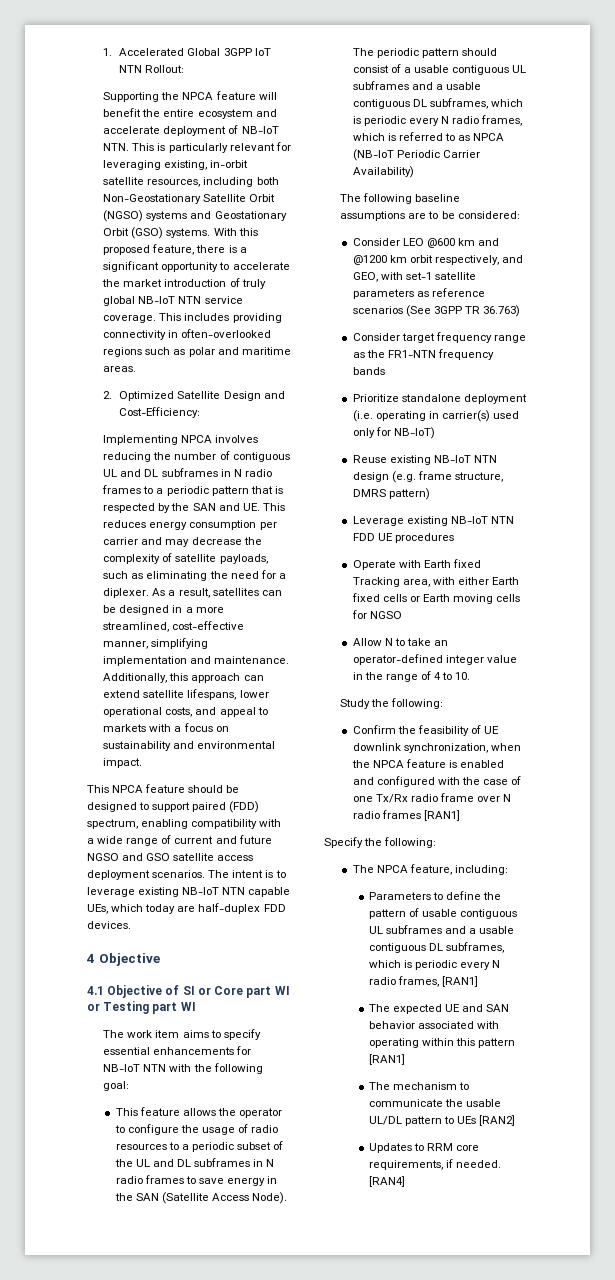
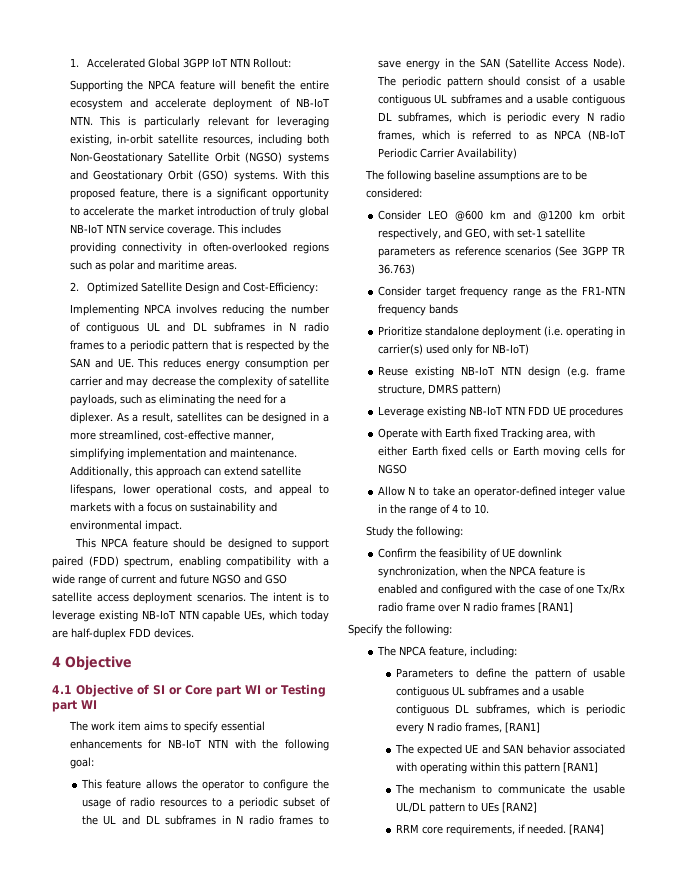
- Updates to RRM core requirements, if needed.
+ RRM core requirements, if needed.

